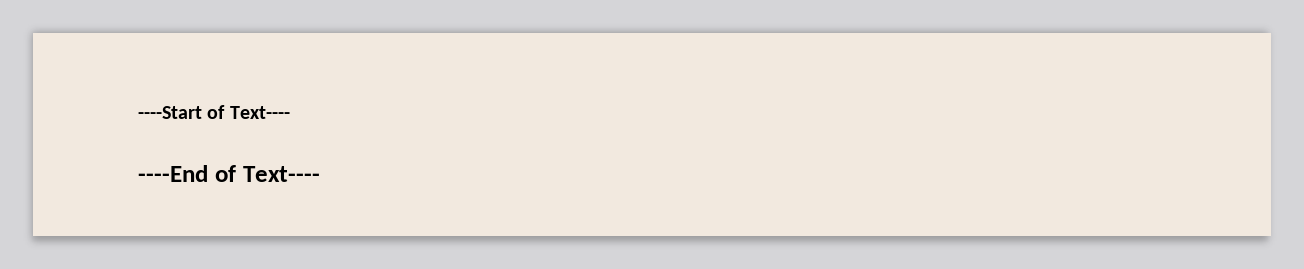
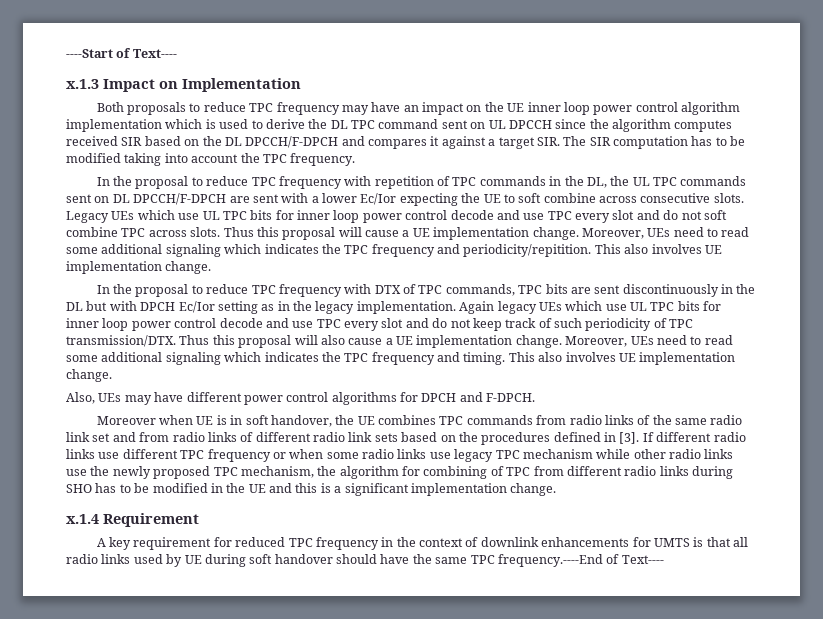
- ----End of Text----
+ x.1.3 Impact on Implementation
+ Both proposals to reduce TPC frequency may have an impact on the UE inner loop power control algorithm implementation which is used to derive the DL TPC command sent on UL DPCCH since the algorithm computes received SIR based on the DL DPCCH/F-DPCH and compares it against a target SIR. The SIR computation has to be modified taking into account the TPC frequency.
+ In the proposal to reduce TPC frequency with repetition of TPC commands in the DL, the UL TPC commands sent on DL DPCCH/F-DPCH are sent with a lower Ec/Ior expecting the UE to soft combine across consecutive slots. Legacy UEs which use UL TPC bits for inner loop power control decode and use TPC every slot and do not soft combine TPC across slots. Thus this proposal will cause a UE implementation change. Moreover, UEs need to read some additional signaling which indicates the TPC frequency and periodicity/repitition. This also involves UE implementation change.
+ In the proposal to reduce TPC frequency with DTX of TPC commands, TPC bits are sent discontinuously in the DL but with DPCH Ec/Ior setting as in the legacy implementation. Again legacy UEs which use UL TPC bits for inner loop power control decode and use TPC every slot and do not keep track of such periodicity of TPC transmission/DTX. Thus this proposal will also cause a UE implementation change. Moreover, UEs need to read some additional signaling which indicates the TPC frequency and timing. This also involves UE implementation change.
+ Also, UEs may have different power control algorithms for DPCH and F-DPCH.
+ Moreover when UE is in soft handover, the UE combines TPC commands from radio links of the same radio link set and from radio links of different radio link sets based on the procedures defined in [3]. If different radio links use different TPC frequency or when some radio links use legacy TPC mechanism while other radio links use the newly proposed TPC mechanism, the algorithm for combining of TPC from different radio links during SHO has to be modified in the UE and this is a significant implementation change.
+ x.1.4 Requirement
+ A key requirement for reduced TPC frequency in the context of downlink enhancements for UMTS is that all radio links used by UE during soft handover should have the same TPC frequency.----End of Text----

